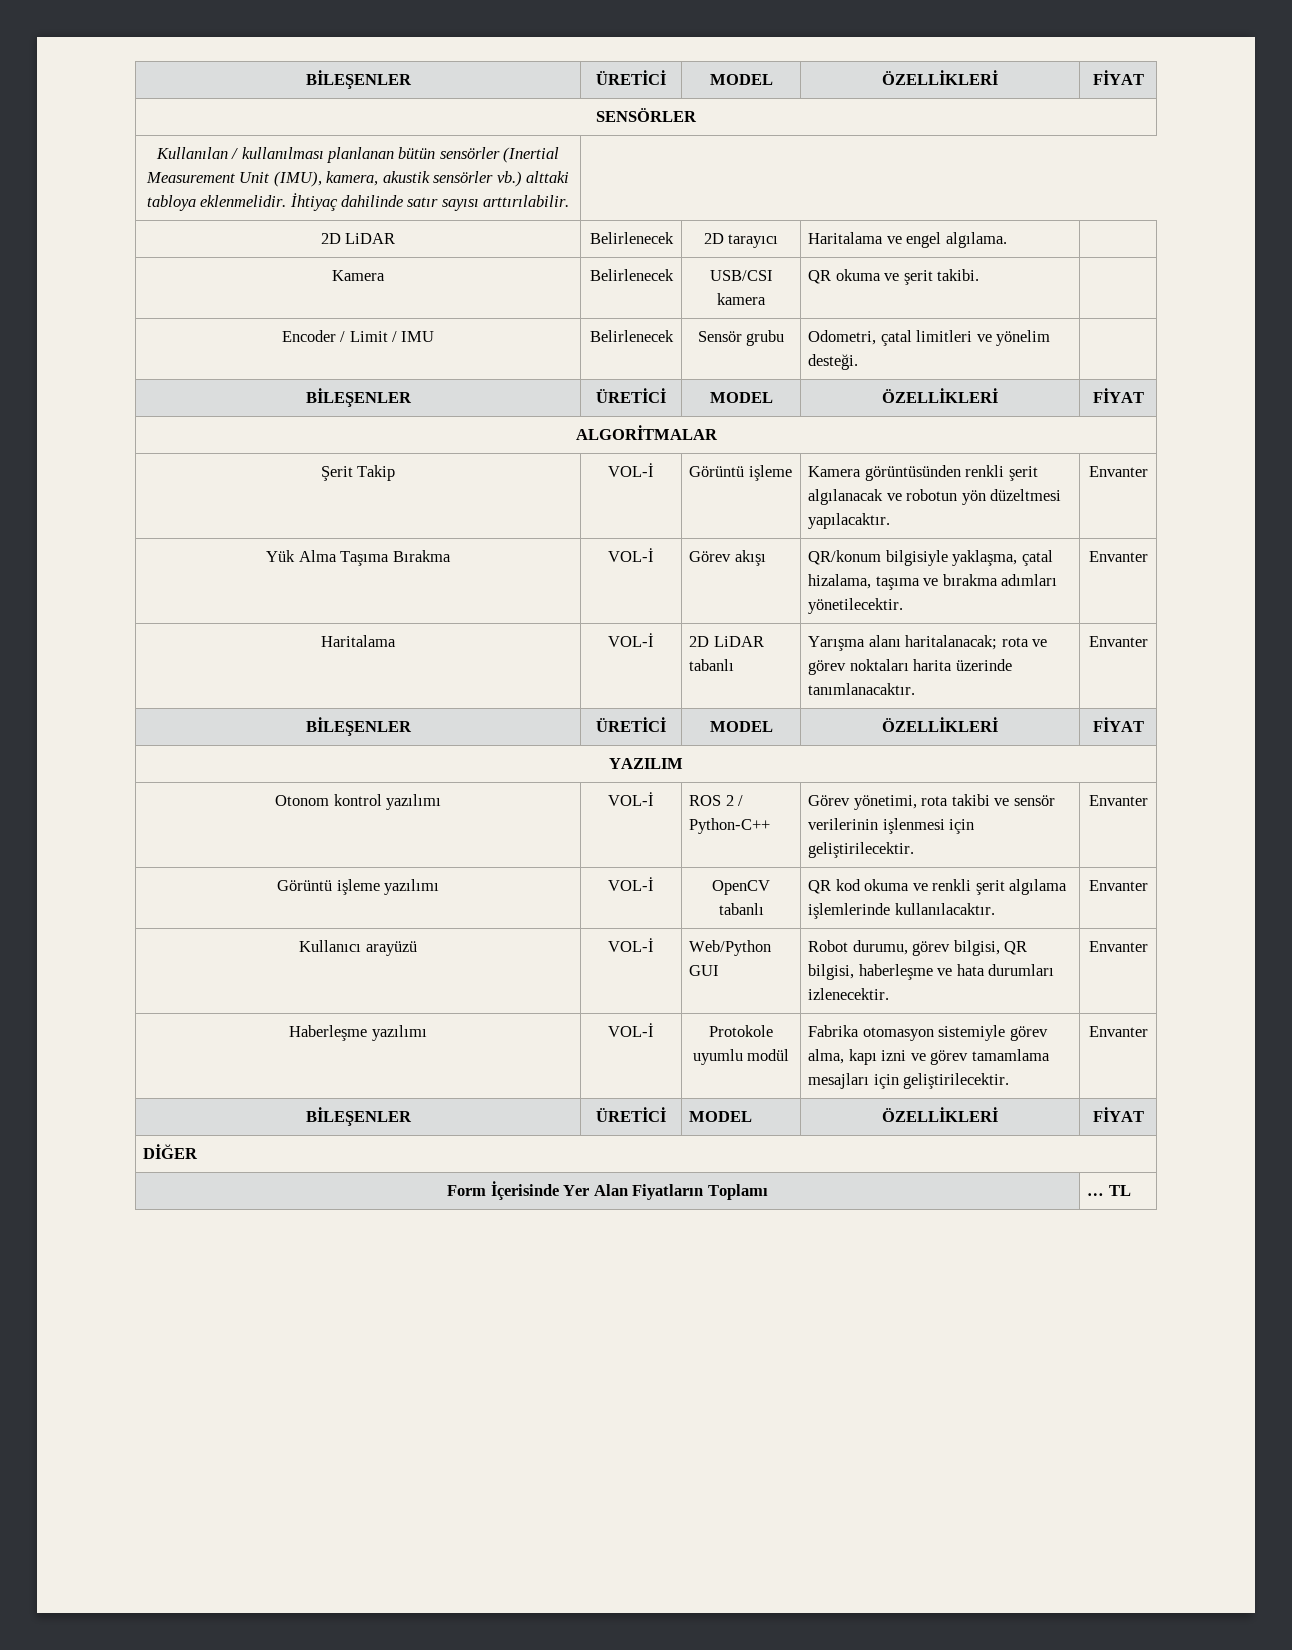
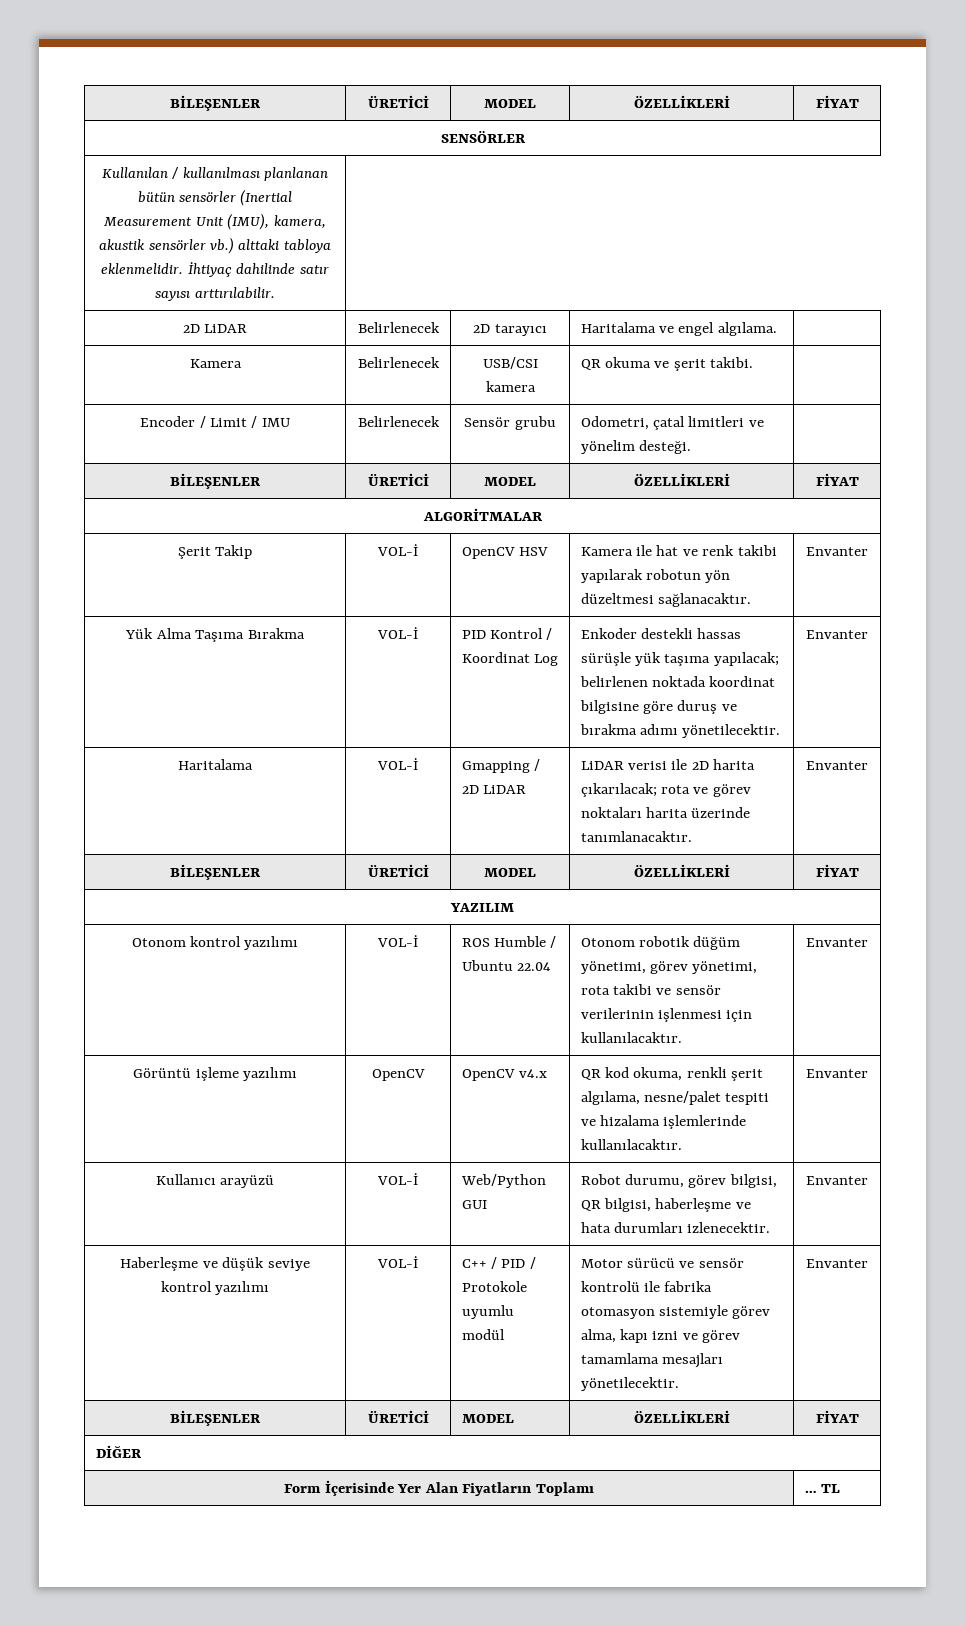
- Şerit Takip | VOL-İ | Görüntü işleme | Kamera görüntüsünden renkli şerit algılanacak ve robotun yön düzeltmesi yapılacaktır. | Envanter
+ Şerit Takip | VOL-İ | OpenCV HSV | Kamera ile hat ve renk takibi yapılarak robotun yön düzeltmesi sağlanacaktır. | Envanter
- Yük Alma Taşıma Bırakma | VOL-İ | Görev akışı | QR/konum bilgisiyle yaklaşma, çatal hizalama, taşıma ve bırakma adımları yönetilecektir. | Envanter
+ Yük Alma Taşıma Bırakma | VOL-İ | PID Kontrol / Koordinat Log | Enkoder destekli hassas sürüşle yük taşıma yapılacak; belirlenen noktada koordinat bilgisine göre duruş ve bırakma adımı yönetilecektir. | Envanter
- Haritalama | VOL-İ | 2D LiDAR tabanlı | Yarışma alanı haritalanacak; rota ve görev noktaları harita üzerinde tanımlanacaktır. | Envanter
+ Haritalama | VOL-İ | Gmapping / 2D LiDAR | LiDAR verisi ile 2D harita çıkarılacak; rota ve görev noktaları harita üzerinde tanımlanacaktır. | Envanter
- Otonom kontrol yazılımı | VOL-İ | ROS 2 / Python-C++ | Görev yönetimi, rota takibi ve sensör verilerinin işlenmesi için geliştirilecektir. | Envanter
+ Otonom kontrol yazılımı | VOL-İ | ROS Humble / Ubuntu 22.04 | Otonom robotik düğüm yönetimi, görev yönetimi, rota takibi ve sensör verilerinin işlenmesi için kullanılacaktır. | Envanter
- Görüntü işleme yazılımı | VOL-İ | OpenCV tabanlı | QR kod okuma ve renkli şerit algılama işlemlerinde kullanılacaktır. | Envanter
+ Görüntü işleme yazılımı | OpenCV | OpenCV v4.x | QR kod okuma, renkli şerit algılama, nesne/palet tespiti ve hizalama işlemlerinde kullanılacaktır. | Envanter
- Haberleşme yazılımı | VOL-İ | Protokole uyumlu modül | Fabrika otomasyon sistemiyle görev alma, kapı izni ve görev tamamlama mesajları için geliştirilecektir. | Envanter
+ Haberleşme ve düşük seviye kontrol yazılımı | VOL-İ | C++ / PID / Protokole uyumlu modül | Motor sürücü ve sensör kontrolü ile fabrika otomasyon sistemiyle görev alma, kapı izni ve görev tamamlama mesajları yönetilecektir. | Envanter

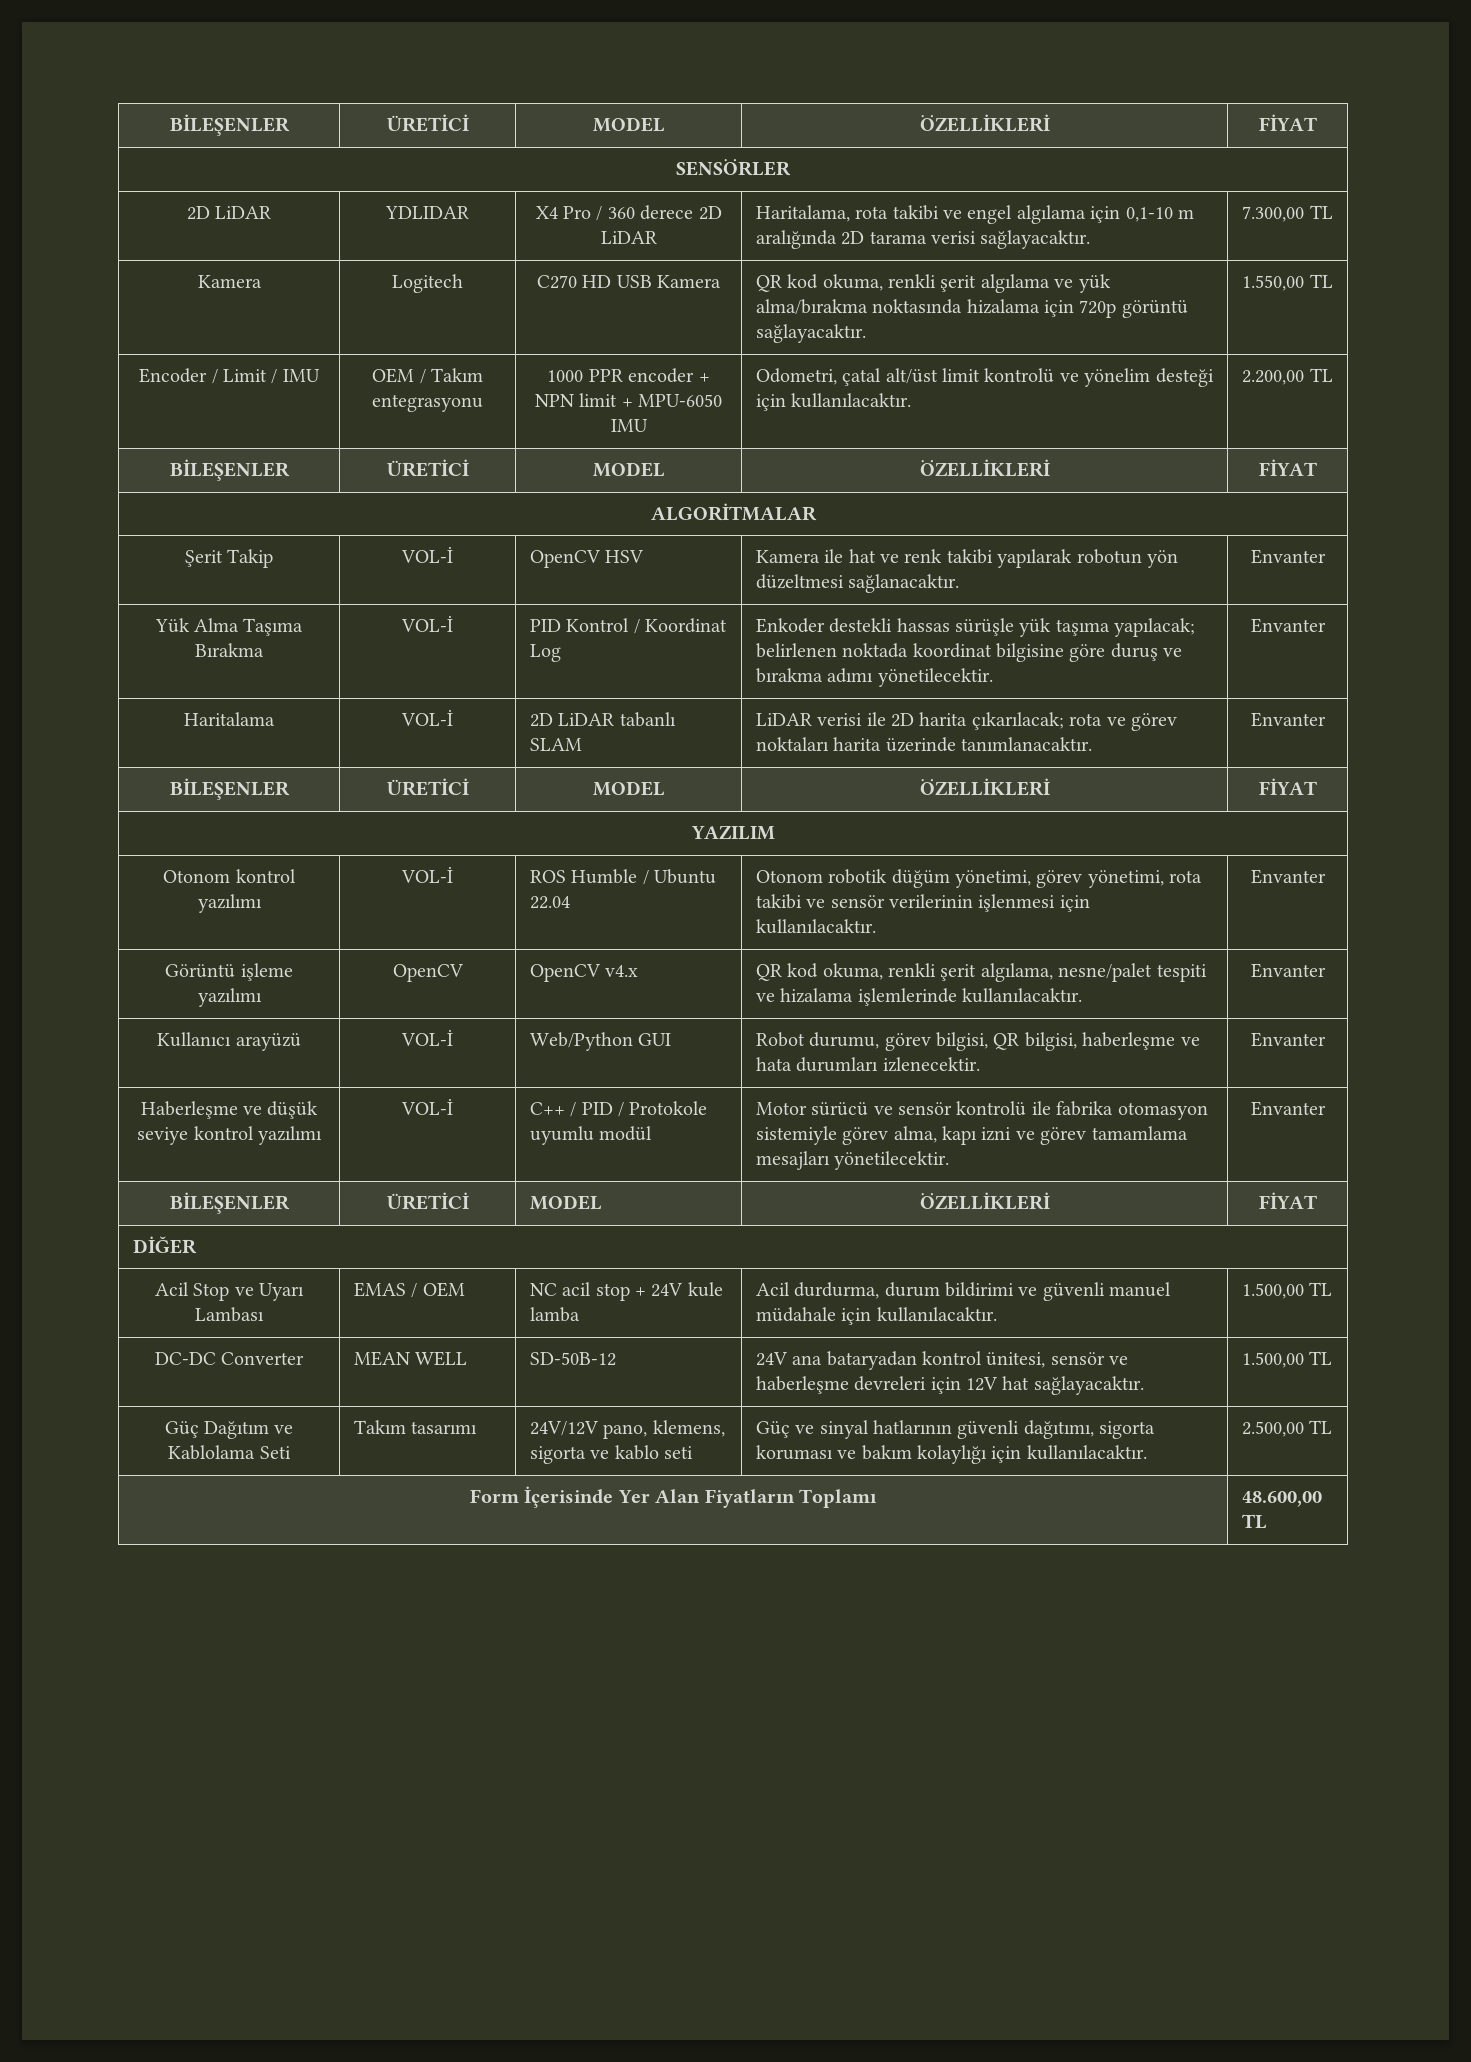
- Kullanılan / kullanılması planlanan bütün sensörler (Inertial Measurement Unit (IMU), kamera, akustik sensörler vb.) alttaki tabloya eklenmelidir. İhtiyaç dahilinde satır sayısı arttırılabilir.
- 2D LiDAR | Belirlenecek | 2D tarayıcı | Haritalama ve engel algılama. |
- Kamera | Belirlenecek | USB/CSI kamera | QR okuma ve şerit takibi. |
+ 2D LiDAR | YDLIDAR | X4 Pro / 360 derece 2D LiDAR | Haritalama, rota takibi ve engel algılama için 0,1-10 m aralığında 2D tarama verisi sağlayacaktır. | 7.300,00 TL
+ Kamera | Logitech | C270 HD USB Kamera | QR kod okuma, renkli şerit algılama ve yük alma/bırakma noktasında hizalama için 720p görüntü sağlayacaktır. | 1.550,00 TL
- Encoder / Limit / IMU | Belirlenecek | Sensör grubu | Odometri, çatal limitleri ve yönelim desteği. |
+ Encoder / Limit / IMU | OEM / Takım entegrasyonu | 1000 PPR encoder + NPN limit + MPU-6050 IMU | Odometri, çatal alt/üst limit kontrolü ve yönelim desteği için kullanılacaktır. | 2.200,00 TL
- Haritalama | VOL-İ | Gmapping / 2D LiDAR | LiDAR verisi ile 2D harita çıkarılacak; rota ve görev noktaları harita üzerinde tanımlanacaktır. | Envanter
+ Haritalama | VOL-İ | 2D LiDAR tabanlı SLAM | LiDAR verisi ile 2D harita çıkarılacak; rota ve görev noktaları harita üzerinde tanımlanacaktır. | Envanter
+ Acil Stop ve Uyarı Lambası | EMAS / OEM | NC acil stop + 24V kule lamba | Acil durdurma, durum bildirimi ve güvenli manuel müdahale için kullanılacaktır. | 1.500,00 TL
+ DC-DC Converter | MEAN WELL | SD-50B-12 | 24V ana bataryadan kontrol ünitesi, sensör ve haberleşme devreleri için 12V hat sağlayacaktır. | 1.500,00 TL
+ Güç Dağıtım ve Kablolama Seti | Takım tasarımı | 24V/12V pano, klemens, sigorta ve kablo seti | Güç ve sinyal hatlarının güvenli dağıtımı, sigorta koruması ve bakım kolaylığı için kullanılacaktır. | 2.500,00 TL
- Form İçerisinde Yer Alan Fiyatların Toplamı | … TL
+ Form İçerisinde Yer Alan Fiyatların Toplamı | 48.600,00 TL

